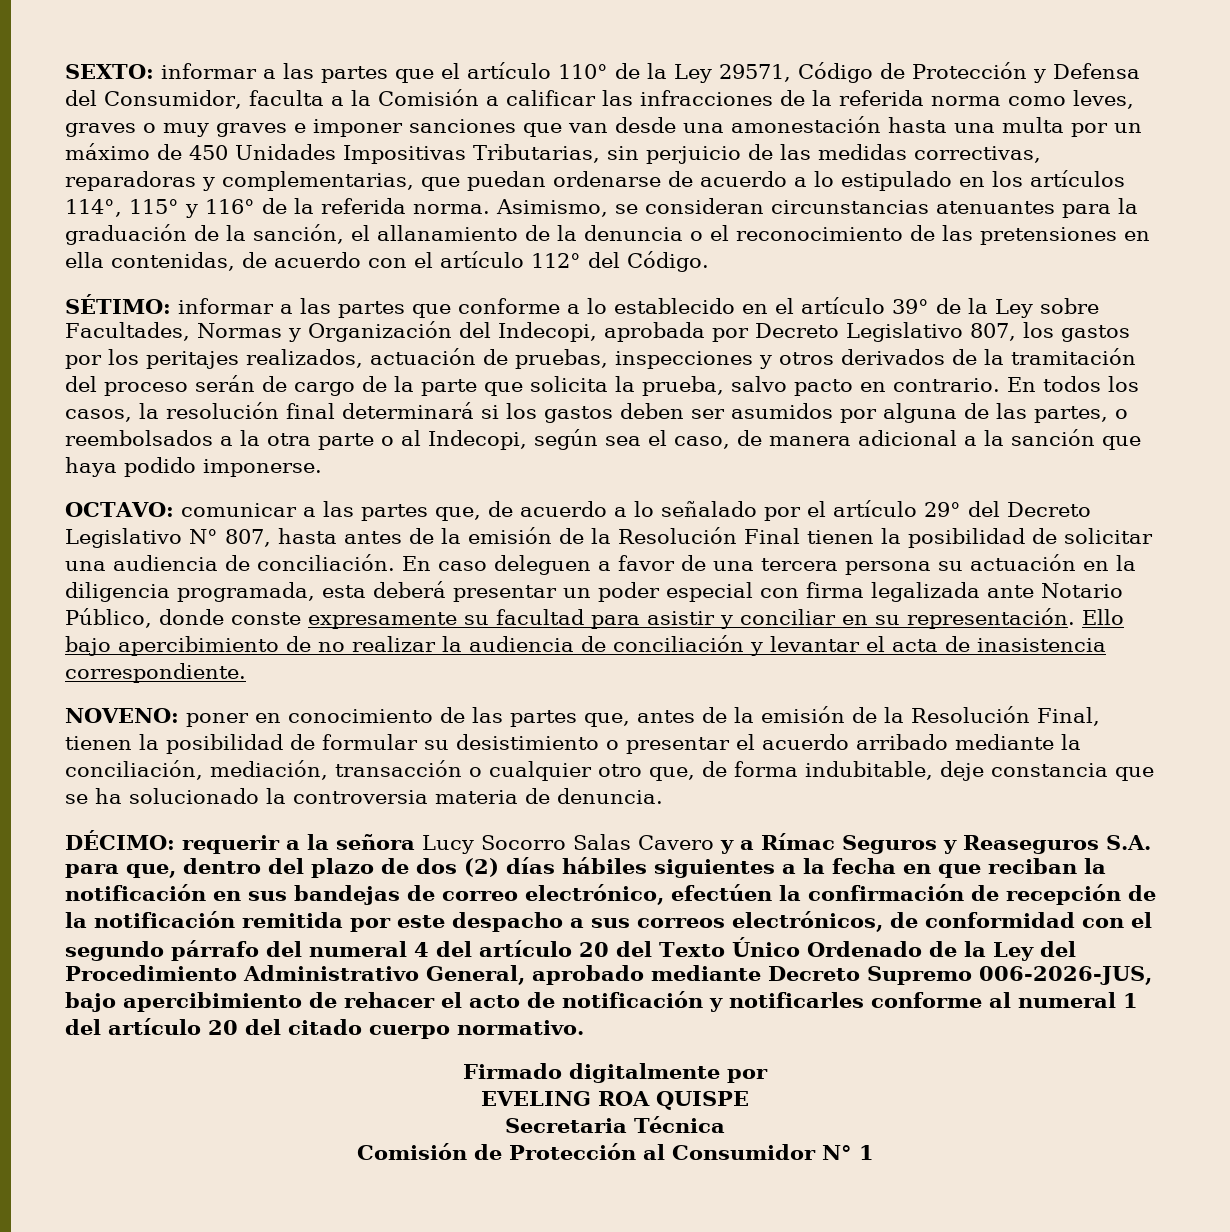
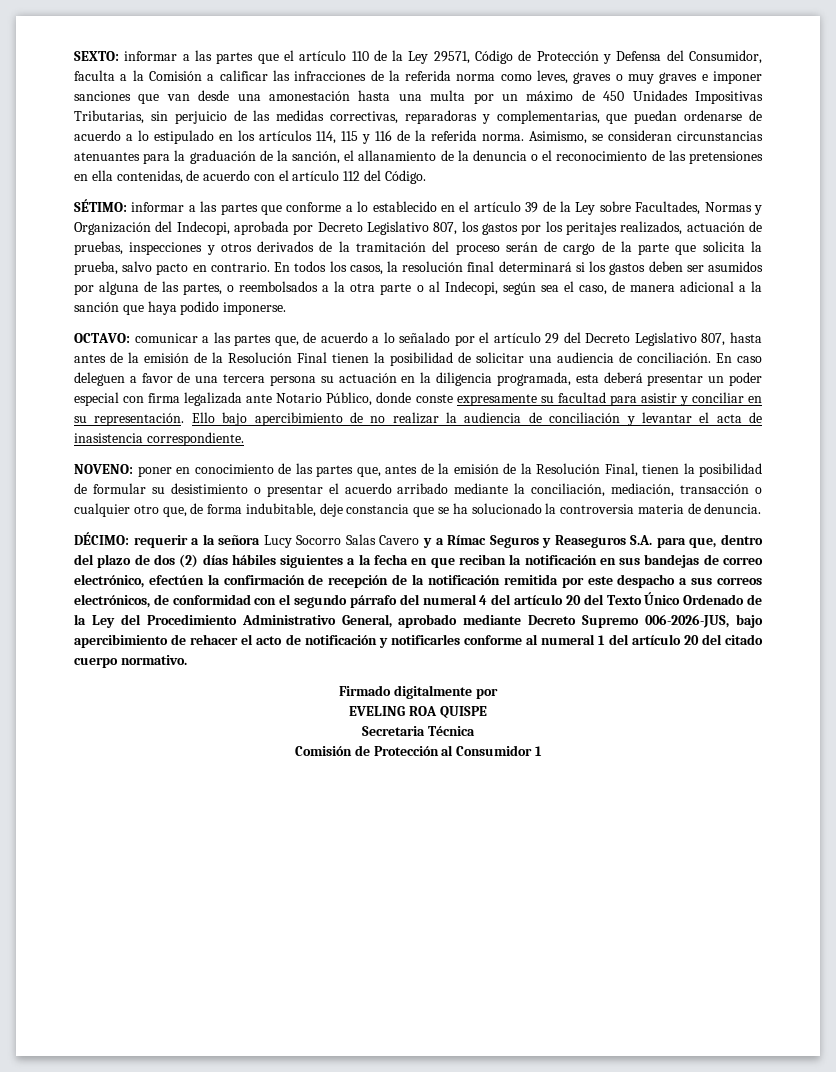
- informar a las partes que el artículo 110° de la Ley 29571, Código de Protección y Defensa del Consumidor, faculta a la Comisión a calificar las infracciones de la referida norma como leves, graves o muy graves e imponer sanciones que van desde una amonestación hasta una multa por un máximo de 450 Unidades Impositivas Tributarias, sin perjuicio de las medidas correctivas, reparadoras y complementarias, que puedan ordenarse de acuerdo a lo estipulado en los artículos 114°, 115° y 116° de la referida norma.
+ informar a las partes que el artículo 110 de la Ley 29571, Código de Protección y Defensa del Consumidor, faculta a la Comisión a calificar las infracciones de la referida norma como leves, graves o muy graves e imponer sanciones que van desde una amonestación hasta una multa por un máximo de 450 Unidades Impositivas Tributarias, sin perjuicio de las medidas correctivas, reparadoras y complementarias, que puedan ordenarse de acuerdo a lo estipulado en los artículos 114, 115 y 116 de la referida norma.
- Asimismo, se consideran circunstancias atenuantes para la graduación de la sanción, el allanamiento de la denuncia o el reconocimiento de las pretensiones en ella contenidas, de acuerdo con el artículo 112° del Código.
+ Asimismo, se consideran circunstancias atenuantes para la graduación de la sanción, el allanamiento de la denuncia o el reconocimiento de las pretensiones en ella contenidas, de acuerdo con el artículo 112 del Código.
- SÉTIMO: informar a las partes que conforme a lo establecido en el artículo 39° de la Ley sobre Facultades, Normas y Organización del Indecopi, aprobada por Decreto Legislativo 807, los gastos por los peritajes realizados, actuación de pruebas, inspecciones y otros derivados de la tramitación del proceso serán de cargo de la parte que solicita la prueba, salvo pacto en contrario.
+ SÉTIMO: informar a las partes que conforme a lo establecido en el artículo 39 de la Ley sobre Facultades, Normas y Organización del Indecopi, aprobada por Decreto Legislativo 807, los gastos por los peritajes realizados, actuación de pruebas, inspecciones y otros derivados de la tramitación del proceso serán de cargo de la parte que solicita la prueba, salvo pacto en contrario.
- OCTAVO: comunicar a las partes que, de acuerdo a lo señalado por el artículo 29° del Decreto Legislativo N° 807, hasta antes de la emisión de la Resolución Final tienen la posibilidad de solicitar una audiencia de conciliación.
+ OCTAVO: comunicar a las partes que, de acuerdo a lo señalado por el artículo 29 del Decreto Legislativo 807, hasta antes de la emisión de la Resolución Final tienen la posibilidad de solicitar una audiencia de conciliación.
- Comisión de Protección al Consumidor N° 1
+ Comisión de Protección al Consumidor 1

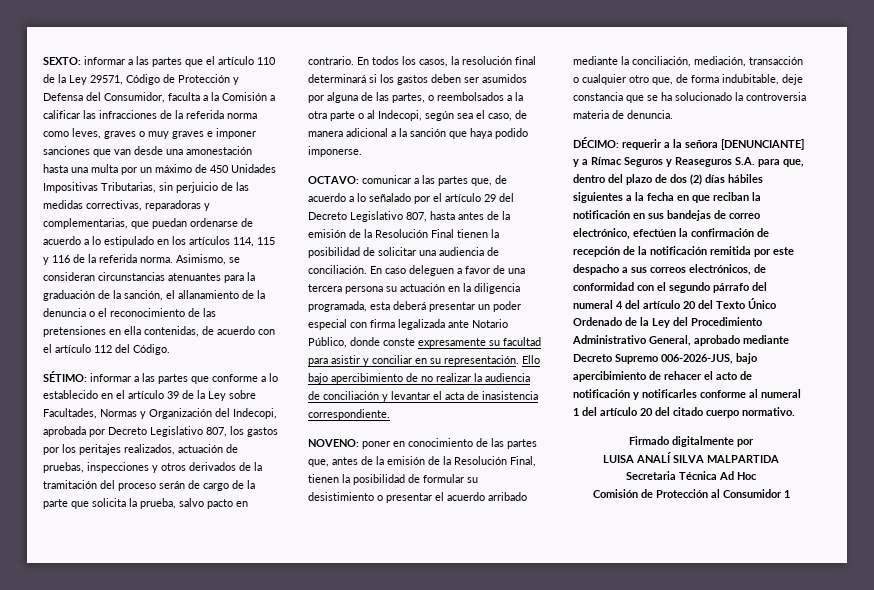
- requerir a la señora Lucy Socorro Salas Cavero y a Rímac Seguros y Reaseguros S.A. para que, dentro del plazo de dos (2) días hábiles siguientes a la fecha en que reciban la notificación en sus bandejas de correo electrónico, efectúen la confirmación de recepción de la notificación remitida por este despacho a sus correos electrónicos, de conformidad con el segundo párrafo del numeral 4 del artículo 20 del Texto Único Ordenado de la Ley del Procedimiento Administrativo General, aprobado mediante Decreto Supremo 006-2026-JUS, bajo apercibimiento de rehacer el acto de notificación y notificarles conforme al numeral 1 del artículo 20 del citado cuerpo normativo.
+ requerir a la señora [DENUNCIANTE] y a Rímac Seguros y Reaseguros S.A. para que, dentro del plazo de dos (2) días hábiles siguientes a la fecha en que reciban la notificación en sus bandejas de correo electrónico, efectúen la confirmación de recepción de la notificación remitida por este despacho a sus correos electrónicos, de conformidad con el segundo párrafo del numeral 4 del artículo 20 del Texto Único Ordenado de la Ley del Procedimiento Administrativo General, aprobado mediante Decreto Supremo 006-2026-JUS, bajo apercibimiento de rehacer el acto de notificación y notificarles conforme al numeral 1 del artículo 20 del citado cuerpo normativo.
- EVELING ROA QUISPE
+ LUISA ANALÍ SILVA MALPARTIDA
- Secretaria Técnica
+ Secretaria Técnica Ad Hoc

